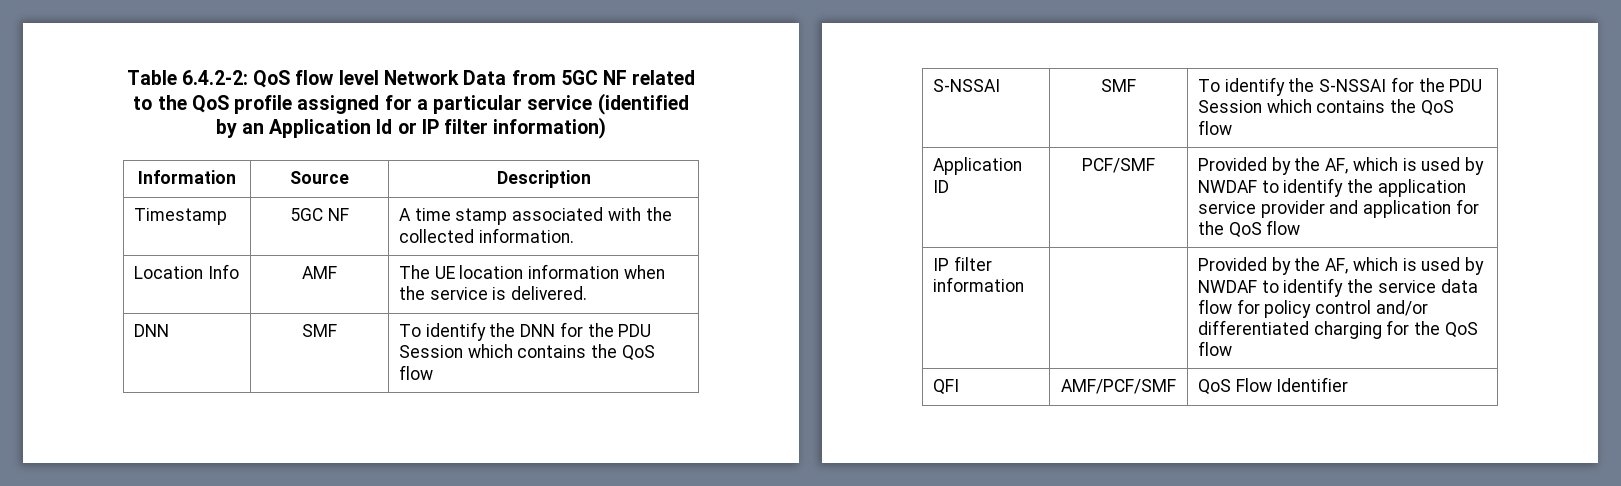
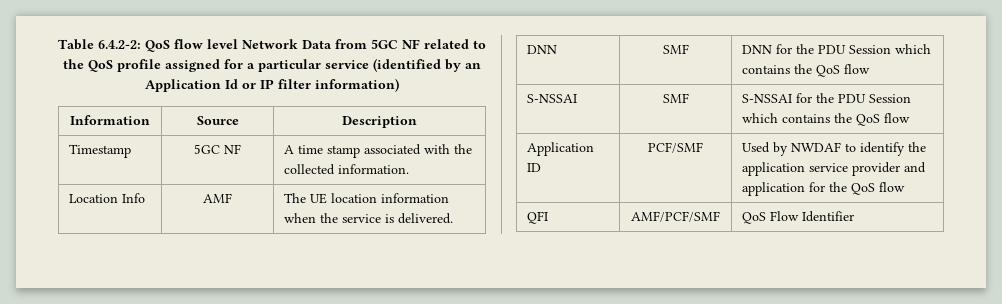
- DNN | SMF | To identify the DNN for the PDU Session which contains the QoS flow
+ DNN | SMF | DNN for the PDU Session which contains the QoS flow
- S-NSSAI | SMF | To identify the S-NSSAI for the PDU Session which contains the QoS flow
+ S-NSSAI | SMF | S-NSSAI for the PDU Session which contains the QoS flow
- Application ID | PCF/SMF | Provided by the AF, which is used by NWDAF to identify the application service provider and application for the QoS flow
+ Application ID | PCF/SMF | Used by NWDAF to identify the application service provider and application for the QoS flow
- IP filter information | | Provided by the AF, which is used by NWDAF to identify the service data flow for policy control and/or differentiated charging for the QoS flow

